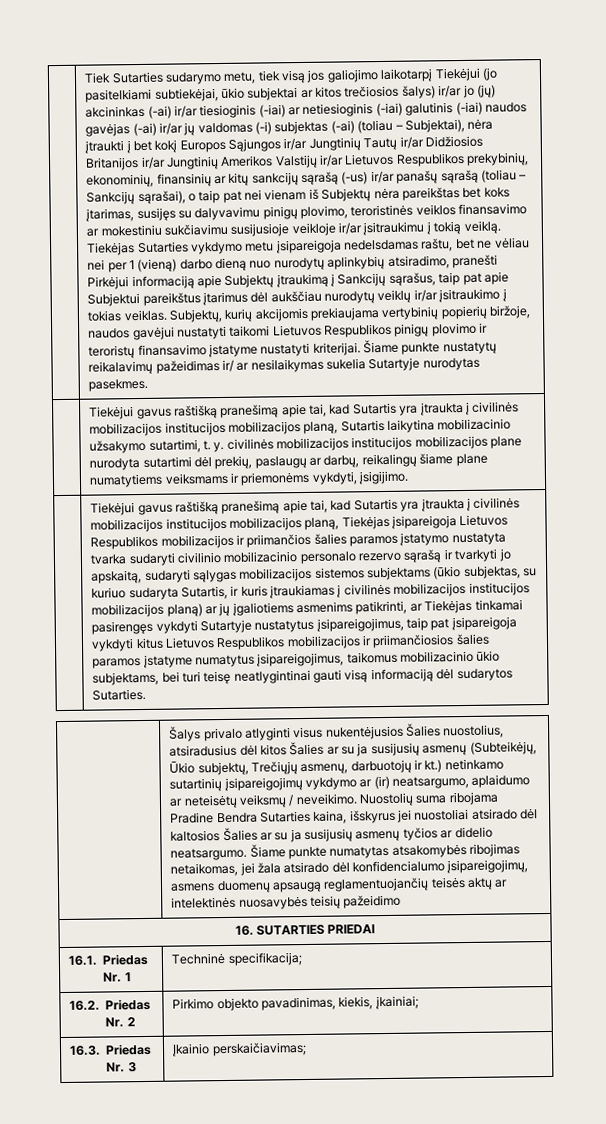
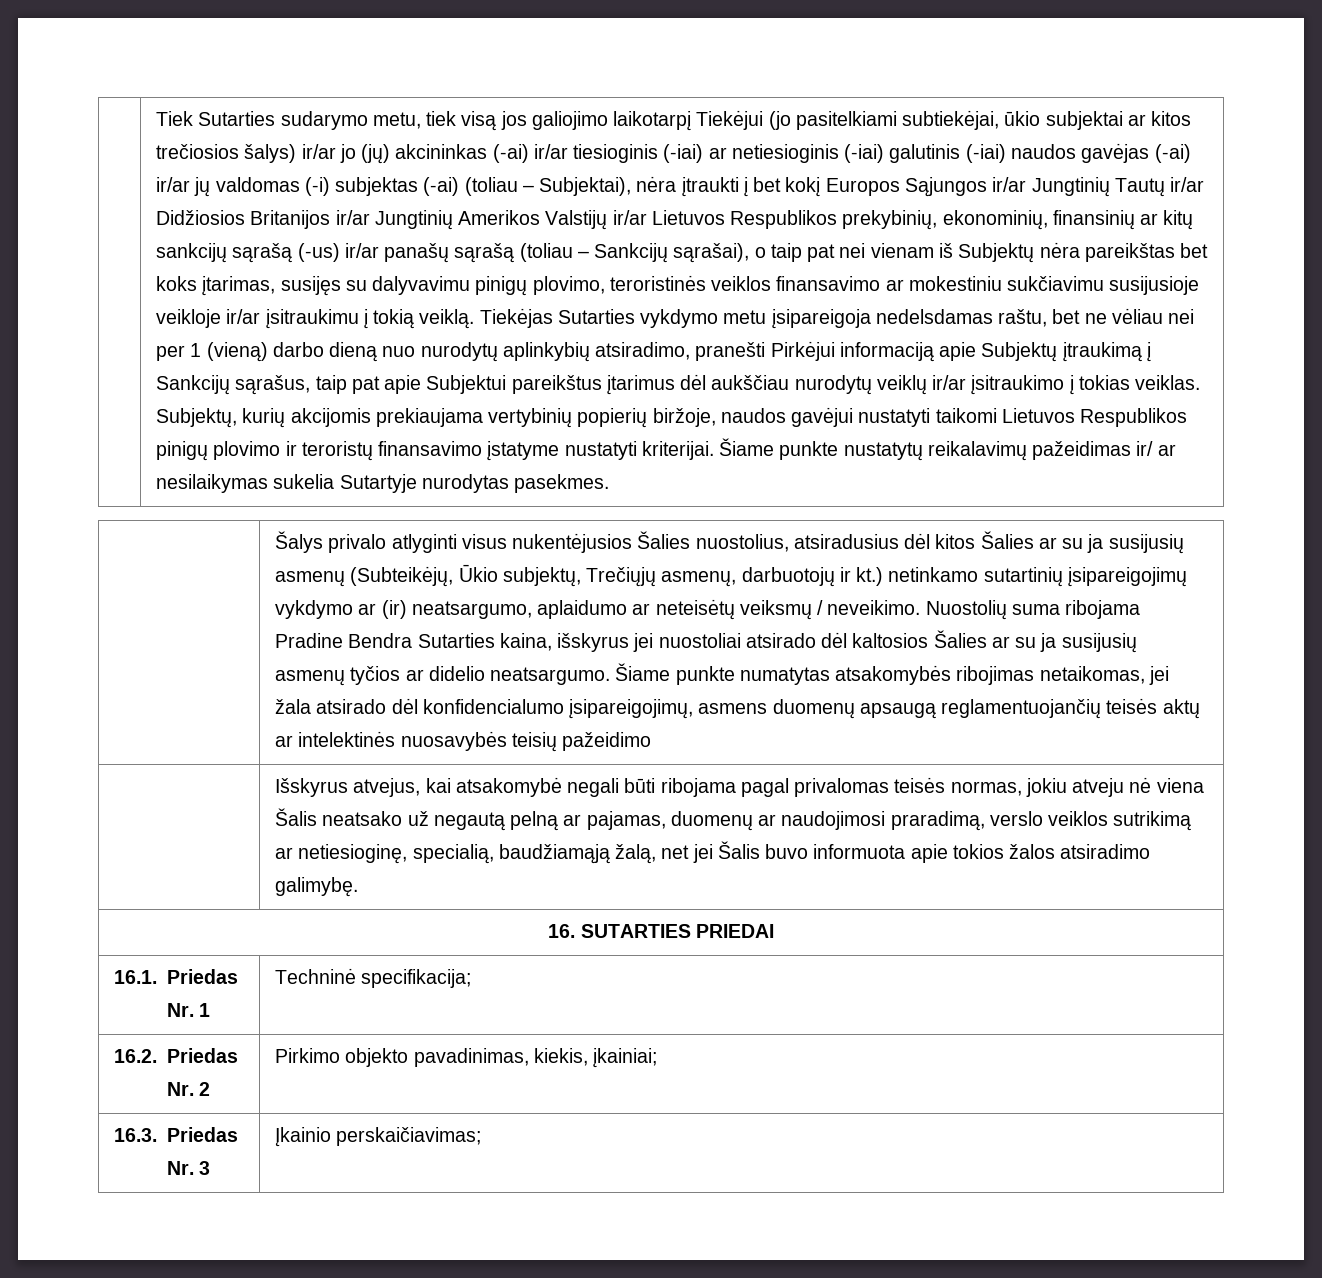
- Tiekėjui gavus raštišką pranešimą apie tai, kad Sutartis yra įtraukta į civilinės mobilizacijos institucijos mobilizacijos planą, Sutartis laikytina mobilizacinio užsakymo sutartimi, t. y. civilinės mobilizacijos institucijos mobilizacijos plane nurodyta sutartimi dėl prekių, paslaugų ar darbų, reikalingų šiame plane numatytiems veiksmams ir priemonėms vykdyti, įsigijimo.
- | Tiekėjui gavus raštišką pranešimą apie tai, kad Sutartis yra įtraukta į civilinės mobilizacijos institucijos mobilizacijos planą, Tiekėjas įsipareigoja Lietuvos Respublikos mobilizacijos ir priimančios šalies paramos įstatymo nustatyta tvarka sudaryti civilinio mobilizacinio personalo rezervo sąrašą ir tvarkyti jo apskaitą, sudaryti sąlygas mobilizacijos sistemos subjektams (ūkio subjektas, su kuriuo sudaryta Sutartis, ir kuris įtraukiamas į civilinės mobilizacijos institucijos mobilizacijos planą) ar jų įgaliotiems asmenims patikrinti, ar Tiekėjas tinkamai pasirengęs vykdyti Sutartyje nustatytus įsipareigojimus, taip pat įsipareigoja vykdyti kitus Lietuvos Respublikos mobilizacijos ir priimančiosios šalies paramos įstatyme numatytus įsipareigojimus, taikomus mobilizacinio ūkio subjektams, bei turi teisę neatlygintinai gauti visą informaciją dėl sudarytos Sutarties.
+ Išskyrus atvejus, kai atsakomybė negali būti ribojama pagal privalomas teisės normas, jokiu atveju nė viena Šalis neatsako už negautą pelną ar pajamas, duomenų ar naudojimosi praradimą, verslo veiklos sutrikimą ar netiesioginę, specialią, baudžiamąją žalą, net jei Šalis buvo informuota apie tokios žalos atsiradimo galimybę.

